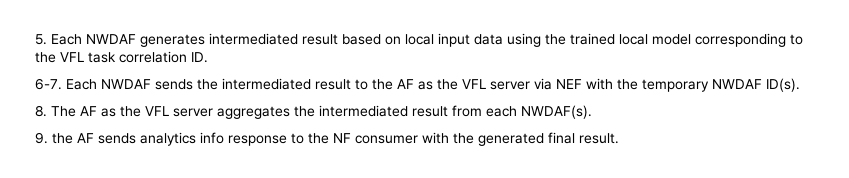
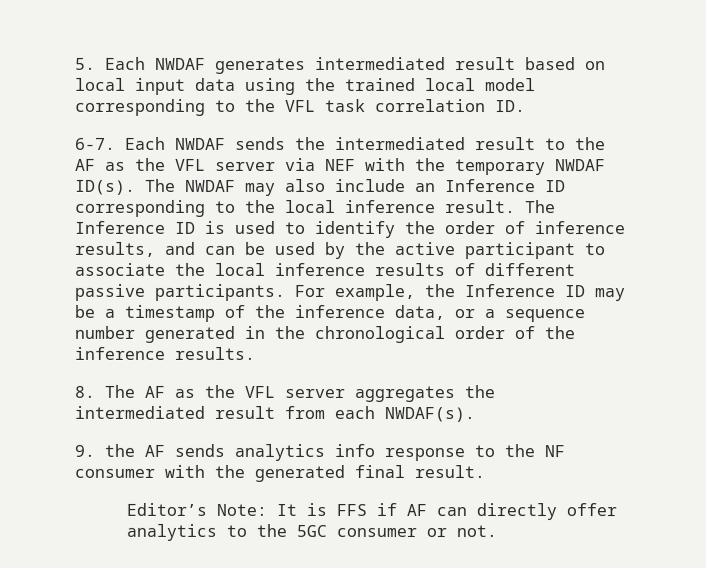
+ The NWDAF may also include an Inference ID corresponding to the local inference result. The Inference ID is used to identify the order of inference results, and can be used by the active participant to associate the local inference results of different passive participants. For example, the Inference ID may be a timestamp of the inference data, or a sequence number generated in the chronological order of the inference results.
+ Editor’s Note: It is FFS if AF can directly offer analytics to the 5GC consumer or not.

